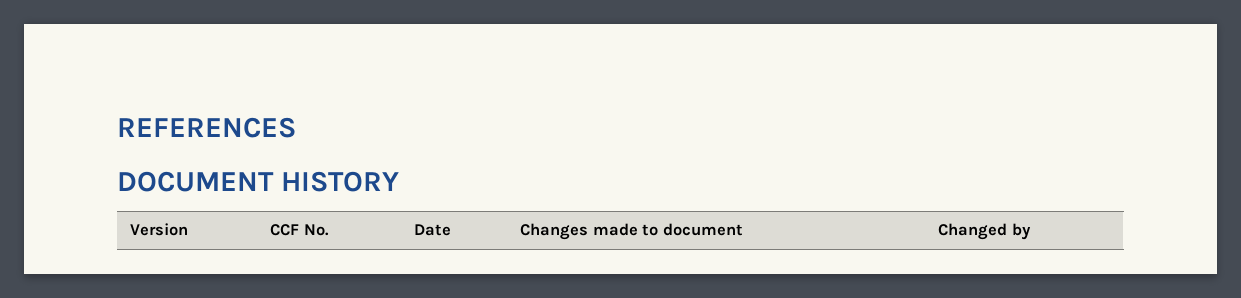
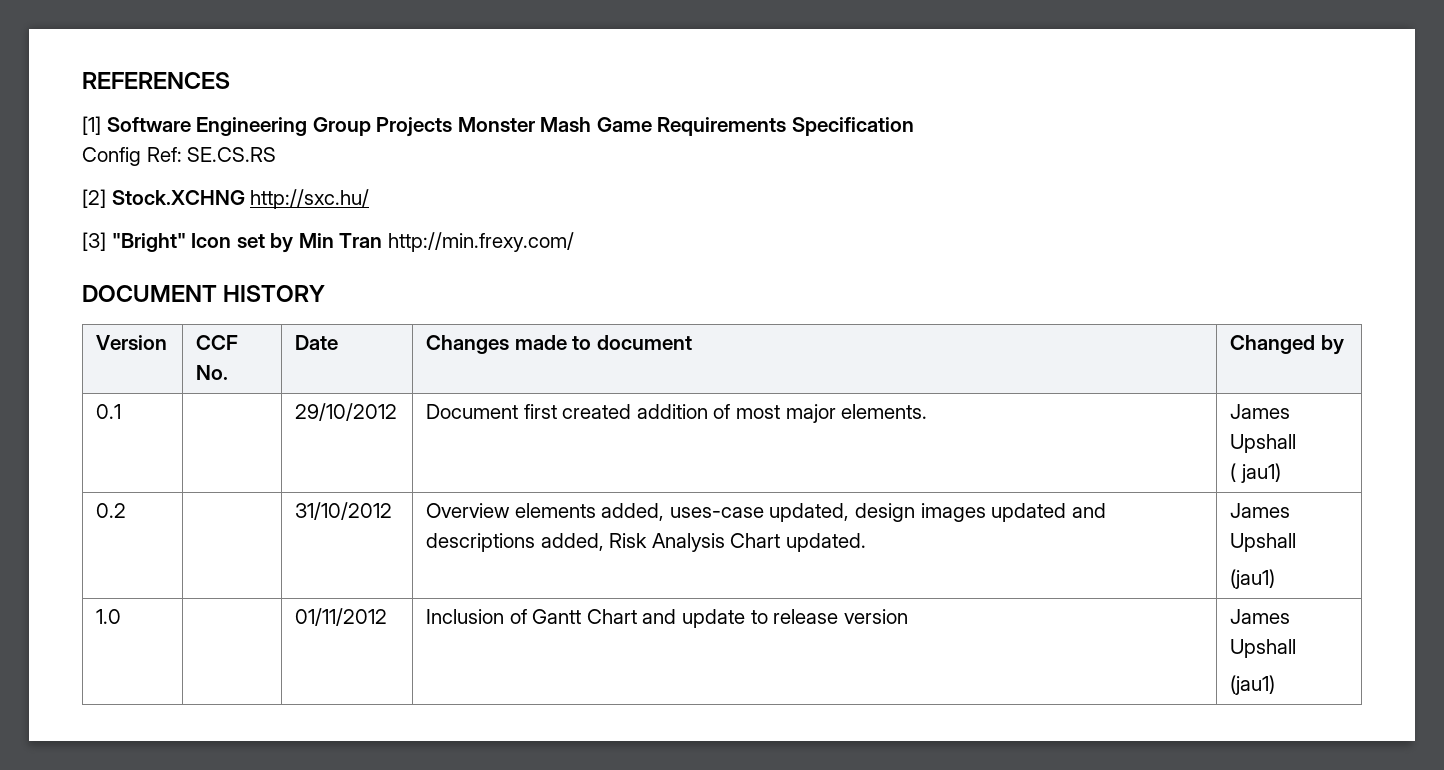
+ [1] Software Engineering Group Projects Monster Mash Game Requirements Specification
+ Config Ref: SE.CS.RS
+ [2] Stock.XCHNG http://sxc.hu/
+ [3] "Bright" Icon set by Min Tran http://min.frexy.com/
+ 0.1 | | 29/10/2012 | Document first created addition of most major elements. | James Upshall
+ ( jau1)
+ 0.2 | | 31/10/2012 | Overview elements added, uses-case updated, design images updated and descriptions added, Risk Analysis Chart updated. | James Upshall
+ (jau1)
+ 1.0 | | 01/11/2012 | Inclusion of Gantt Chart and update to release version | James Upshall
+ (jau1)

